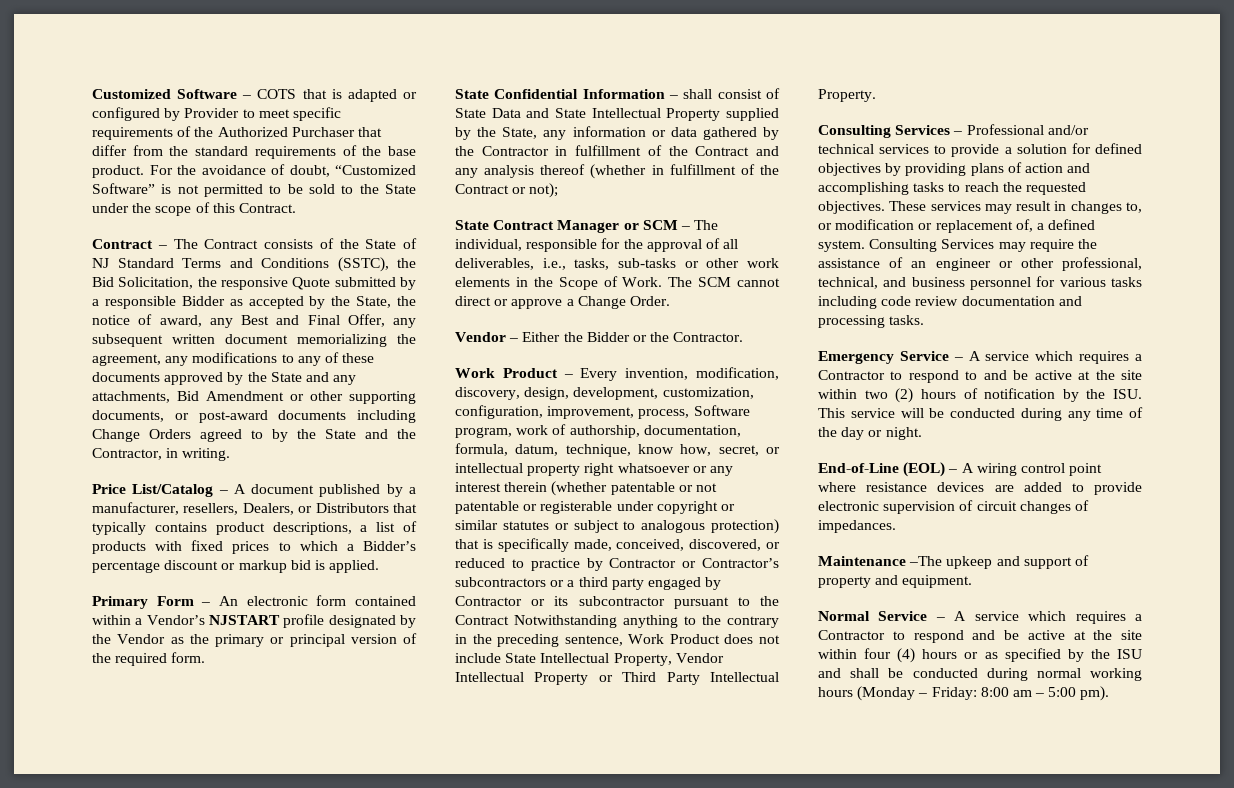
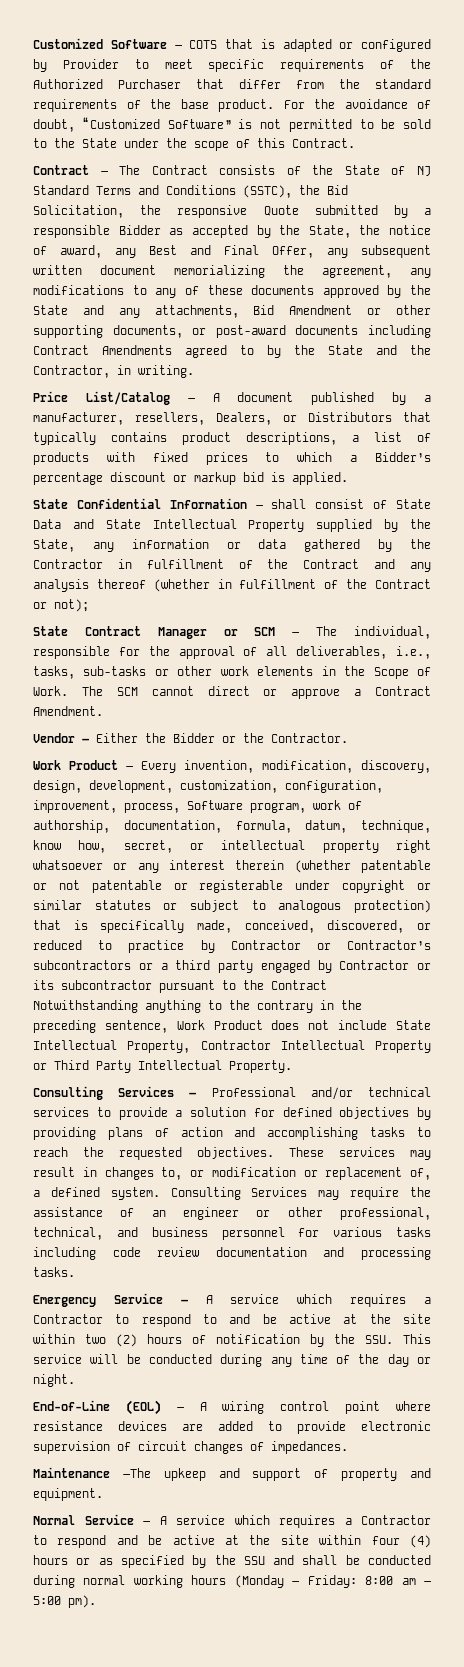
- Contract – The Contract consists of the State of NJ Standard Terms and Conditions (SSTC), the Bid Solicitation, the responsive Quote submitted by a responsible Bidder as accepted by the State, the notice of award, any Best and Final Offer, any subsequent written document memorializing the agreement, any modifications to any of these documents approved by the State and any attachments, Bid Amendment or other supporting documents, or post-award documents including Change Orders agreed to by the State and the Contractor, in writing.
+ Contract – The Contract consists of the State of NJ Standard Terms and Conditions (SSTC), the Bid Solicitation, the responsive Quote submitted by a responsible Bidder as accepted by the State, the notice of award, any Best and Final Offer, any subsequent written document memorializing the agreement, any modifications to any of these documents approved by the State and any attachments, Bid Amendment or other supporting documents, or post-award documents including Contract Amendments agreed to by the State and the Contractor, in writing.
- Primary Form – An electronic form contained within a Vendor’s NJSTART profile designated by the Vendor as the primary or principal version of the required form.
- The SCM cannot direct or approve a Change Order.
+ The SCM cannot direct or approve a Contract Amendment.
- Work Product – Every invention, modification, discovery, design, development, customization, configuration, improvement, process, Software program, work of authorship, documentation, formula, datum, technique, know how, secret, or intellectual property right whatsoever or any interest therein (whether patentable or not patentable or registerable under copyright or similar statutes or subject to analogous protection) that is specifically made, conceived, discovered, or reduced to practice by Contractor or Contractor’s subcontractors or a third party engaged by Contractor or its subcontractor pursuant to the Contract Notwithstanding anything to the contrary in the preceding sentence, Work Product does not include State Intellectual Property, Vendor Intellectual Property or Third Party Intellectual Property.
+ Work Product – Every invention, modification, discovery, design, development, customization, configuration, improvement, process, Software program, work of authorship, documentation, formula, datum, technique, know how, secret, or intellectual property right whatsoever or any interest therein (whether patentable or not patentable or registerable under copyright or similar statutes or subject to analogous protection) that is specifically made, conceived, discovered, or reduced to practice by Contractor or Contractor’s subcontractors or a third party engaged by Contractor or its subcontractor pursuant to the Contract Notwithstanding anything to the contrary in the preceding sentence, Work Product does not include State Intellectual Property, Contractor Intellectual Property or Third Party Intellectual Property.
- Emergency Service – A service which requires a Contractor to respond to and be active at the site within two (2) hours of notification by the ISU. This service will be conducted during any time of the day or night.
+ Emergency Service – A service which requires a Contractor to respond to and be active at the site within two (2) hours of notification by the SSU. This service will be conducted during any time of the day or night.
- Normal Service – A service which requires a Contractor to respond and be active at the site within four (4) hours or as specified by the ISU and shall be conducted during normal working hours (Monday – Friday: 8:00 am – 5:00 pm).
+ Normal Service – A service which requires a Contractor to respond and be active at the site within four (4) hours or as specified by the SSU and shall be conducted during normal working hours (Monday – Friday: 8:00 am – 5:00 pm).

